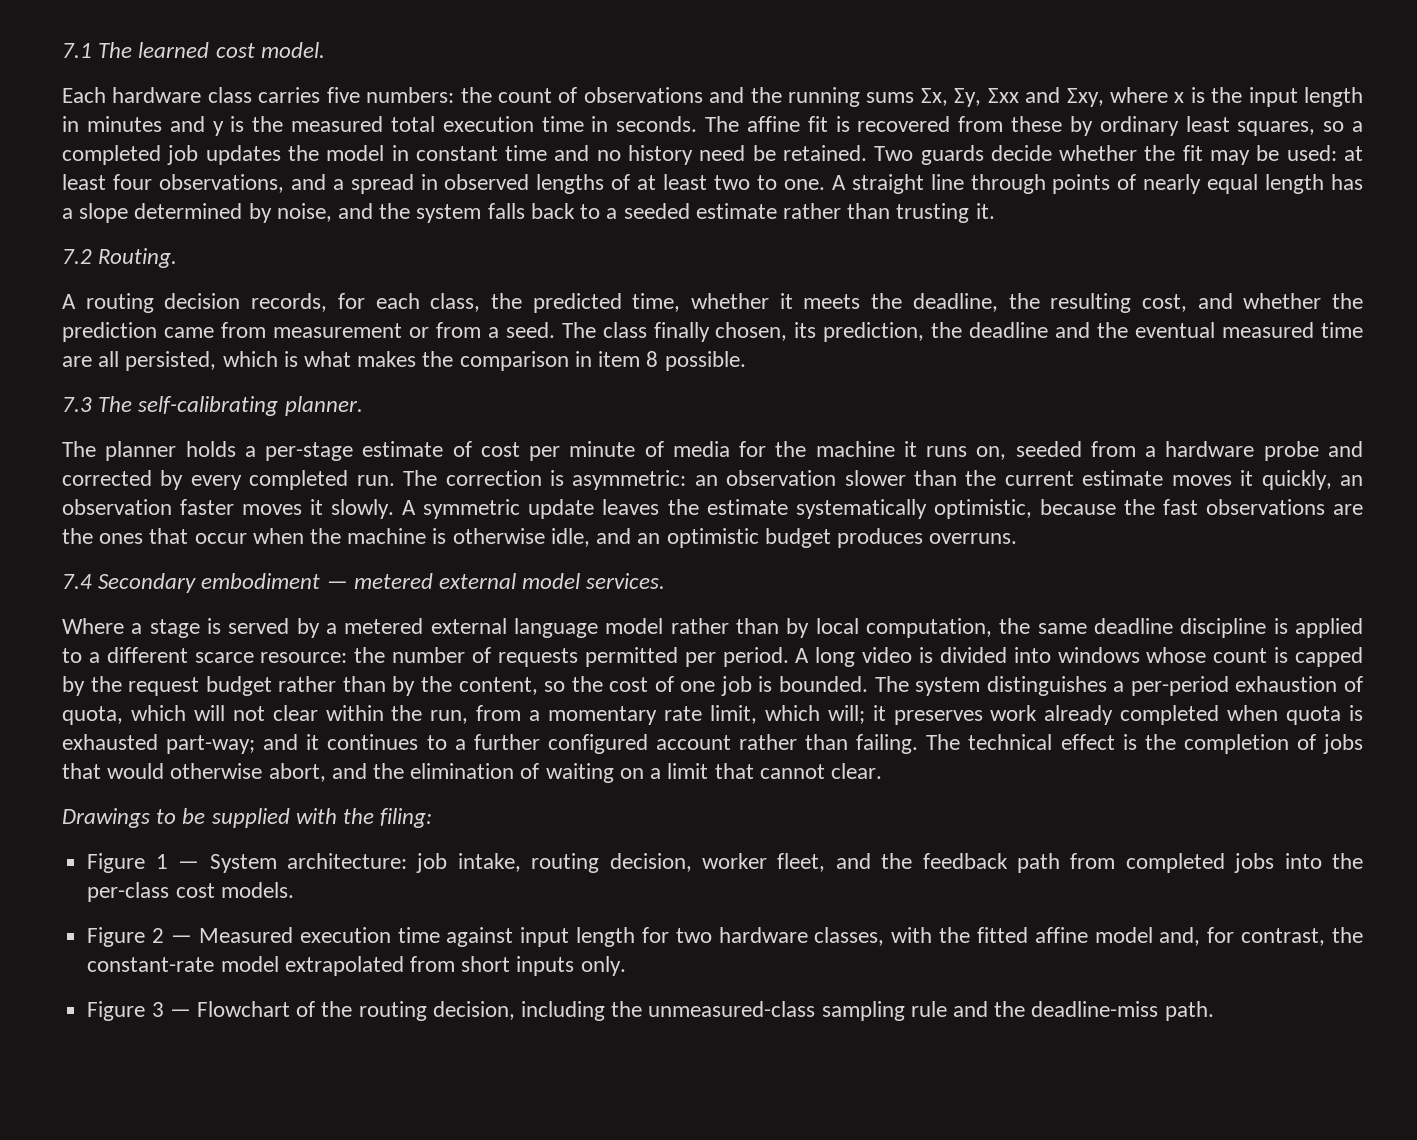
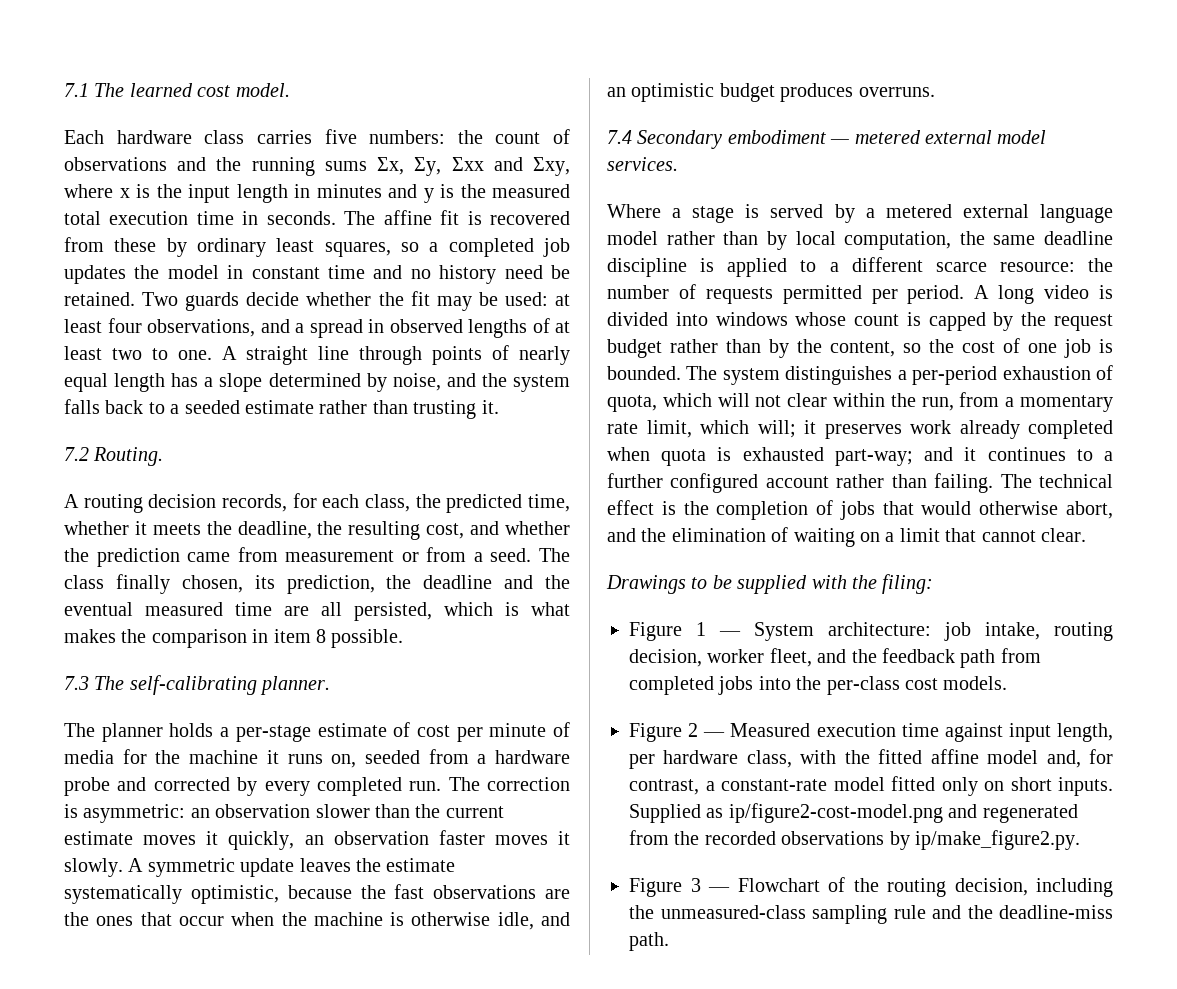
- Figure 2 — Measured execution time against input length for two hardware classes, with the fitted affine model and, for contrast, the constant-rate model extrapolated from short inputs only.
+ Figure 2 — Measured execution time against input length, per hardware class, with the fitted affine model and, for contrast, a constant-rate model fitted only on short inputs. Supplied as ip/figure2-cost-model.png and regenerated from the recorded observations by ip/make_figure2.py.

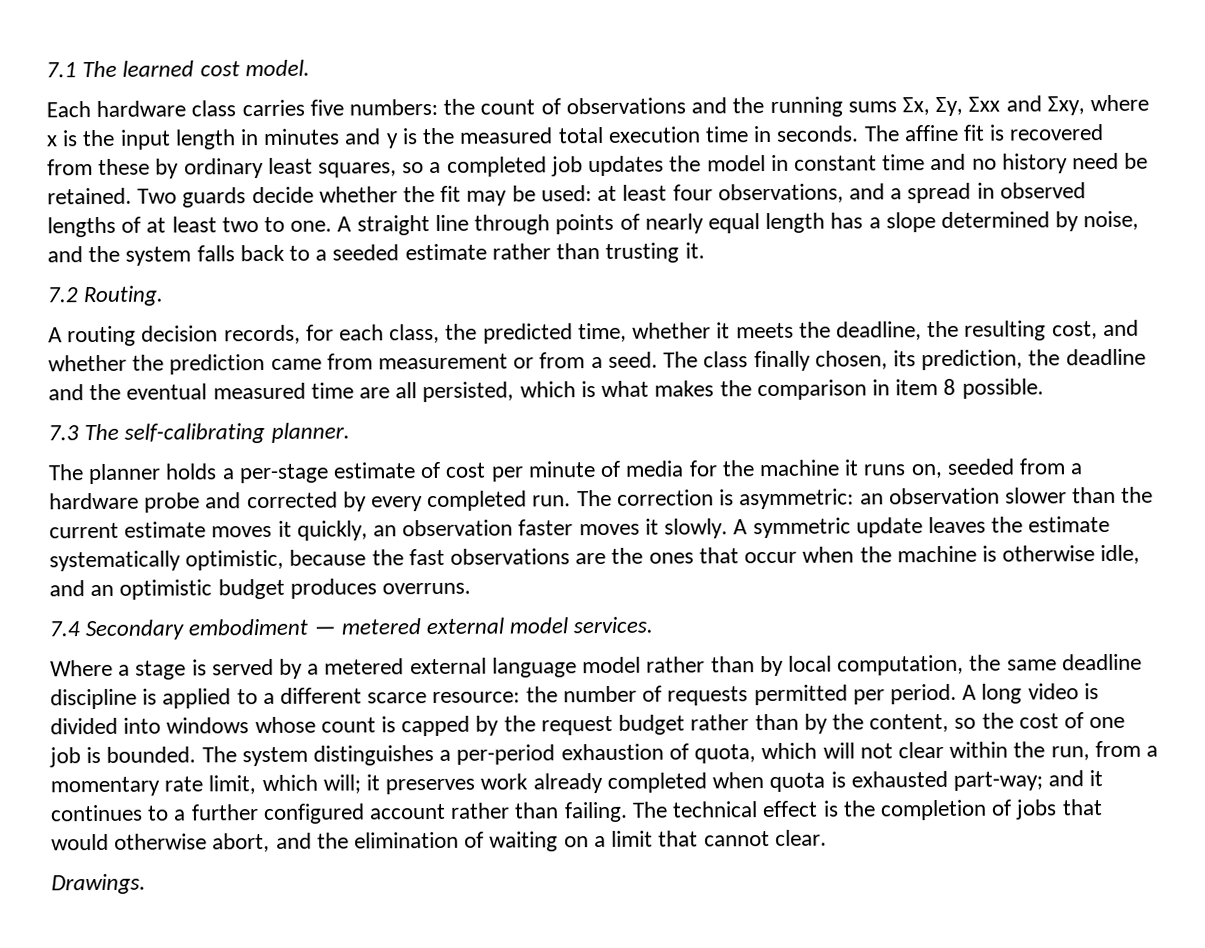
- Drawings to be supplied with the filing:
- Figure 1 — System architecture: job intake, routing decision, worker fleet, and the feedback path from completed jobs into the per-class cost models.
- Figure 2 — Measured execution time against input length, per hardware class, with the fitted affine model and, for contrast, a constant-rate model fitted only on short inputs. Supplied as ip/figure2-cost-model.png and regenerated from the recorded observations by ip/make_figure2.py.
- Figure 3 — Flowchart of the routing decision, including the unmeasured-class sampling rule and the deadline-miss path.
+ Drawings.

